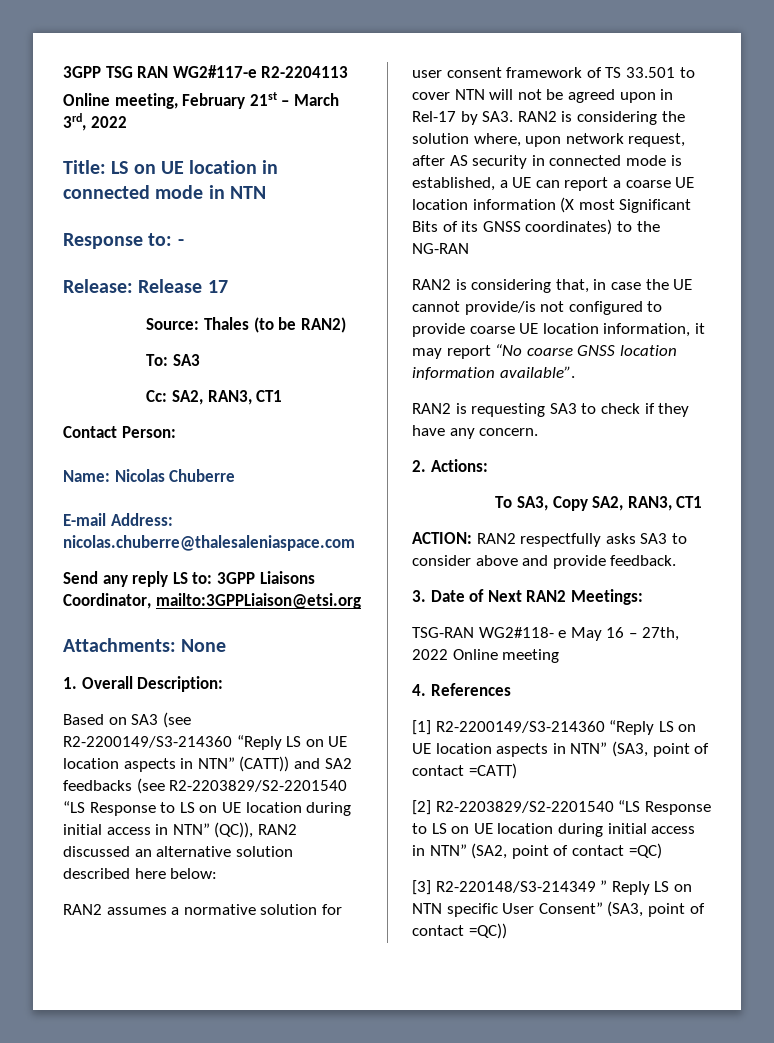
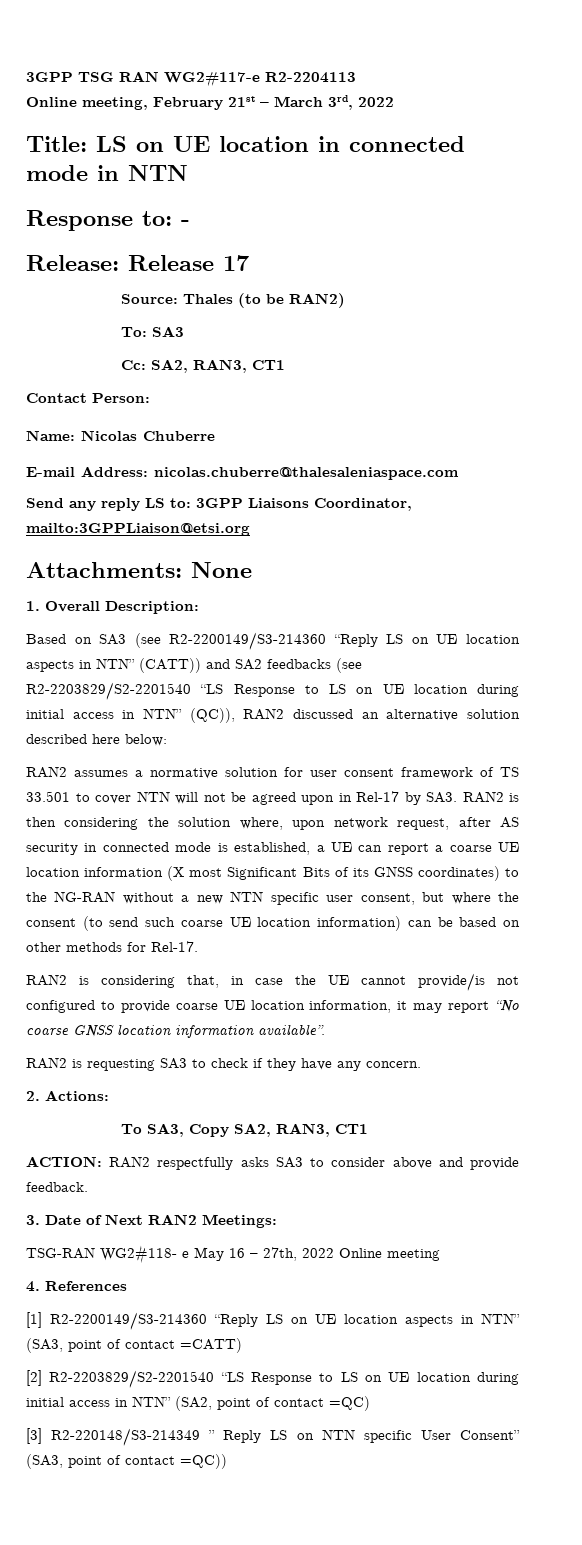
- RAN2 assumes a normative solution for user consent framework of TS 33.501 to cover NTN will not be agreed upon in Rel-17 by SA3. RAN2 is considering the solution where, upon network request, after AS security in connected mode is established, a UE can report a coarse UE location information (X most Significant Bits of its GNSS coordinates) to the NG-RAN
+ RAN2 assumes a normative solution for user consent framework of TS 33.501 to cover NTN will not be agreed upon in Rel-17 by SA3. RAN2 is then considering the solution where, upon network request, after AS security in connected mode is established, a UE can report a coarse UE location information (X most Significant Bits of its GNSS coordinates) to the NG-RAN without a new NTN specific user consent, but where the consent (to send such coarse UE location information) can be based on other methods for Rel-17.

